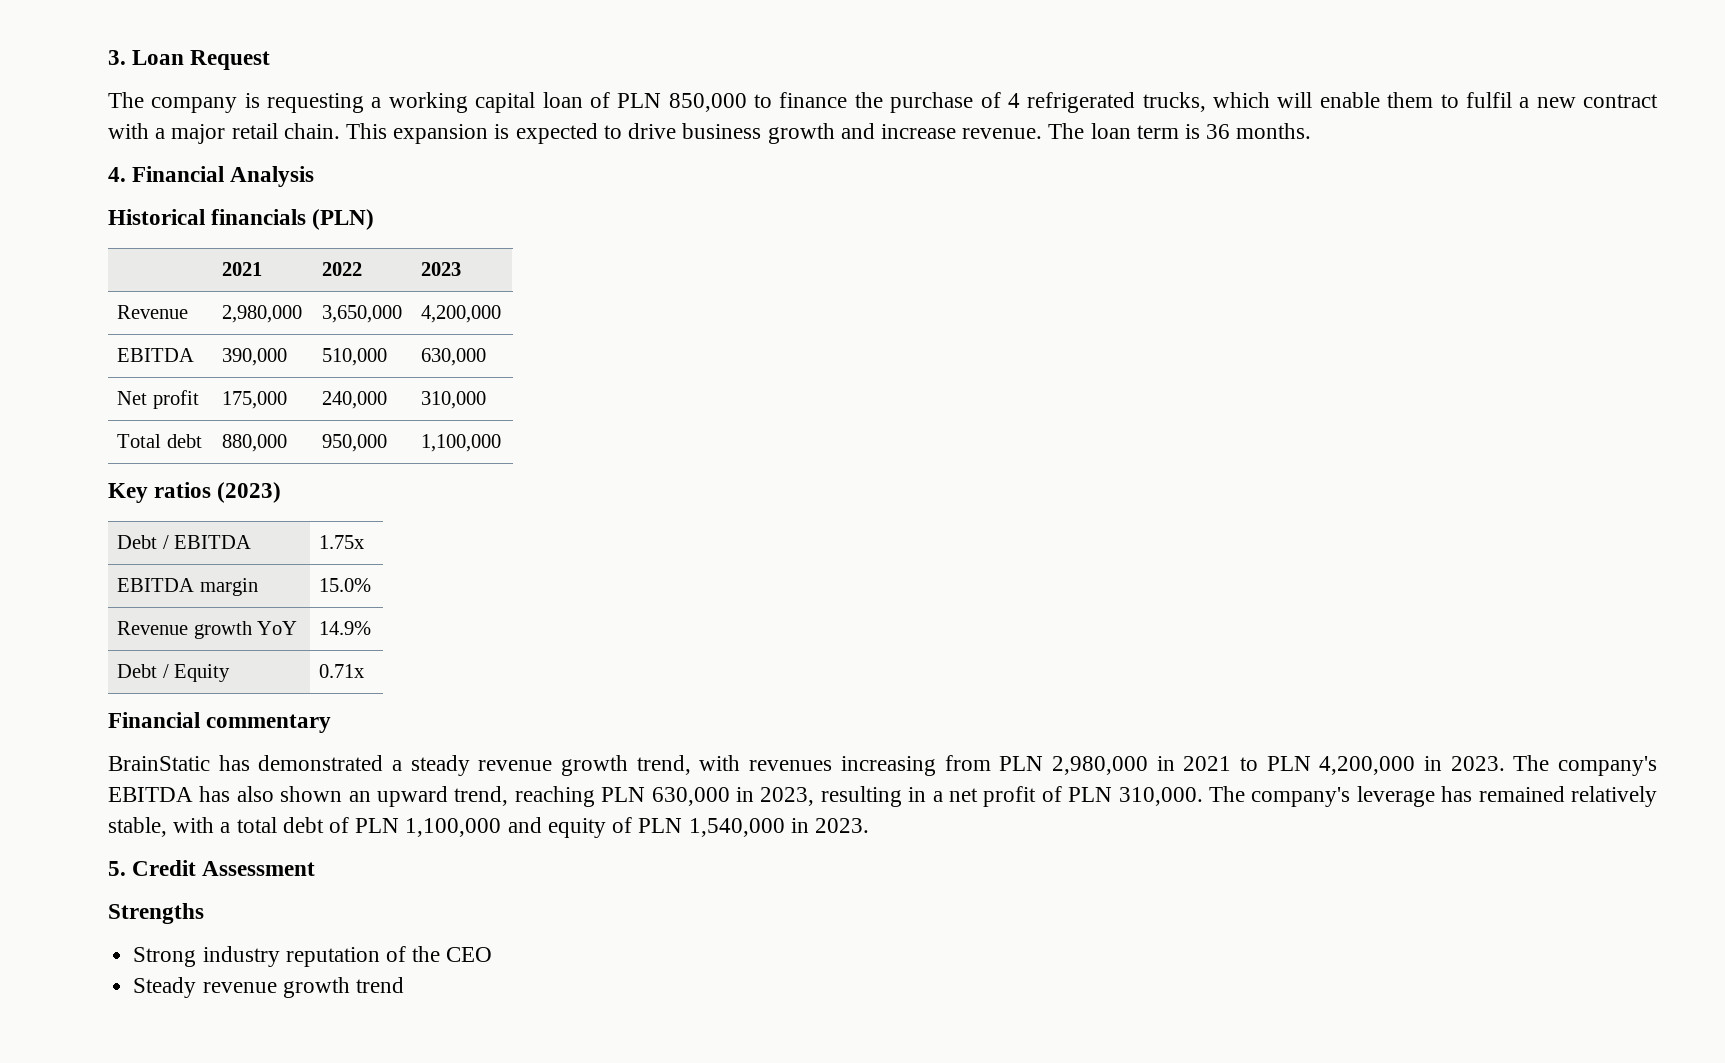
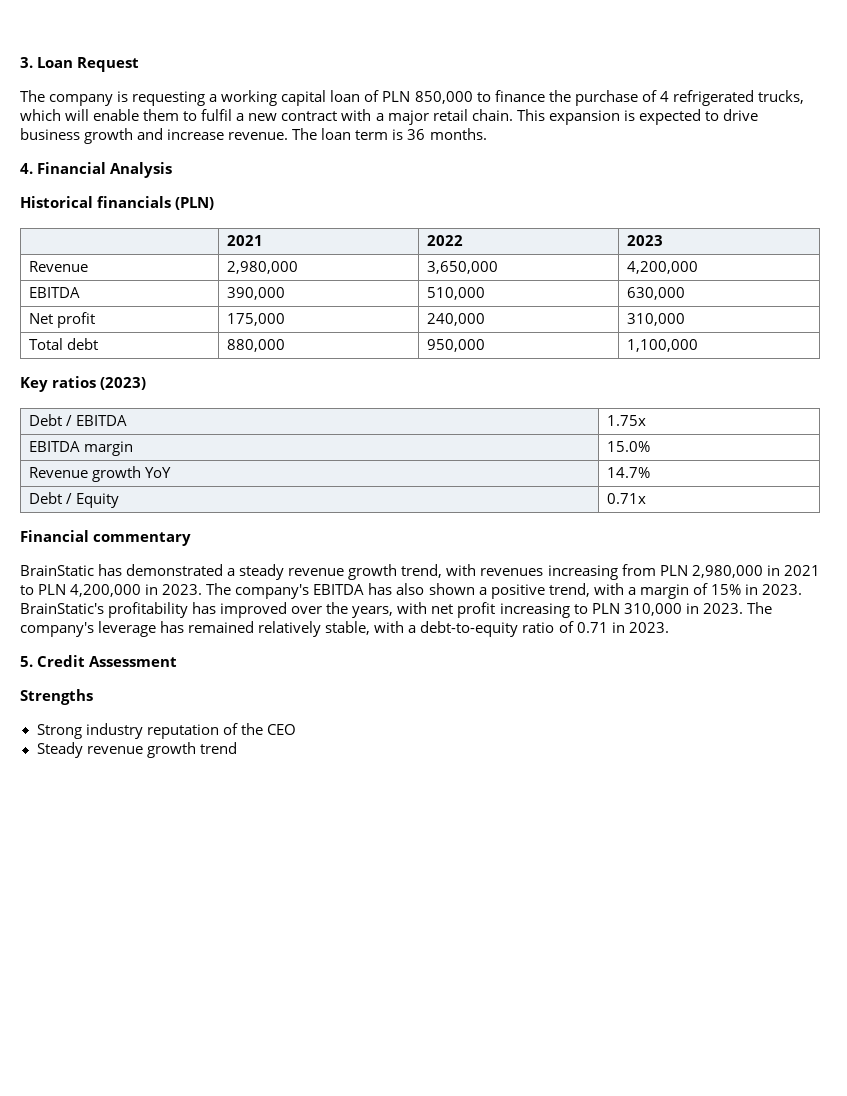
- Revenue growth YoY | 14.9%
+ Revenue growth YoY | 14.7%
- The company's EBITDA has also shown an upward trend, reaching PLN 630,000 in 2023, resulting in a net profit of PLN 310,000.
+ The company's EBITDA has also shown a positive trend, with a margin of 15% in 2023. BrainStatic's profitability has improved over the years, with net profit increasing to PLN 310,000 in 2023.
- The company's leverage has remained relatively stable, with a total debt of PLN 1,100,000 and equity of PLN 1,540,000 in 2023.
+ The company's leverage has remained relatively stable, with a debt-to-equity ratio of 0.71 in 2023.

